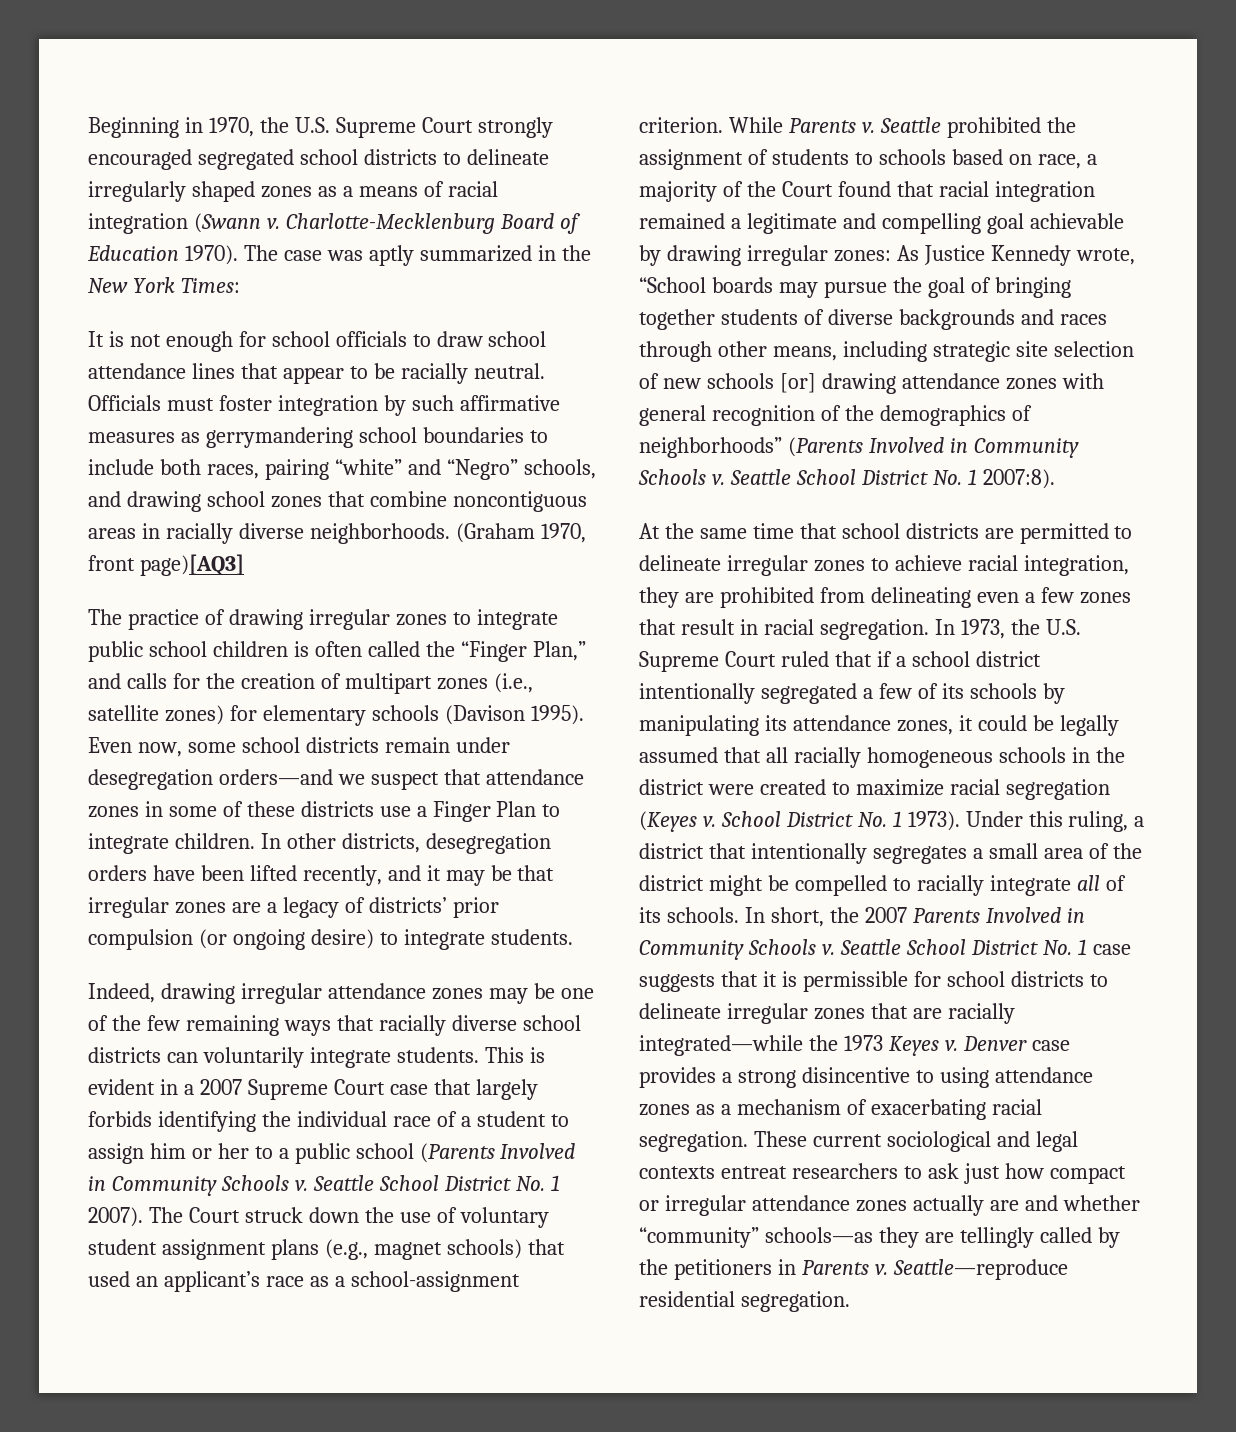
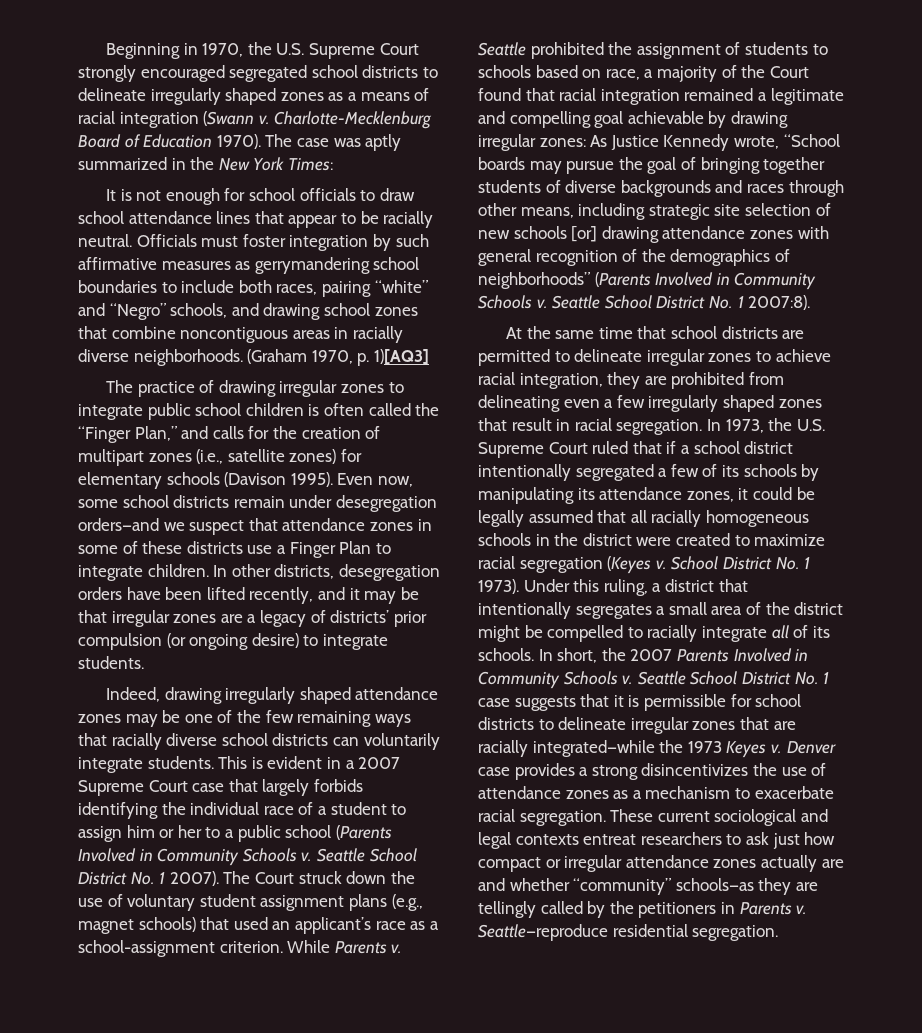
- (Graham 1970, front page)[AQ3]
+ (Graham 1970, p. 1)[AQ3]
- Indeed, drawing irregular attendance zones may be one of the few remaining ways that racially diverse school districts can voluntarily integrate students.
+ Indeed, drawing irregularly shaped attendance zones may be one of the few remaining ways that racially diverse school districts can voluntarily integrate students.
- At the same time that school districts are permitted to delineate irregular zones to achieve racial integration, they are prohibited from delineating even a few zones that result in racial segregation.
+ At the same time that school districts are permitted to delineate irregular zones to achieve racial integration, they are prohibited from delineating even a few irregularly shaped zones that result in racial segregation.
- Denver case provides a strong disincentive to using attendance zones as a mechanism of exacerbating racial segregation.
+ Denver case provides a strong disincentivizes the use of attendance zones as a mechanism to exacerbate racial segregation.

